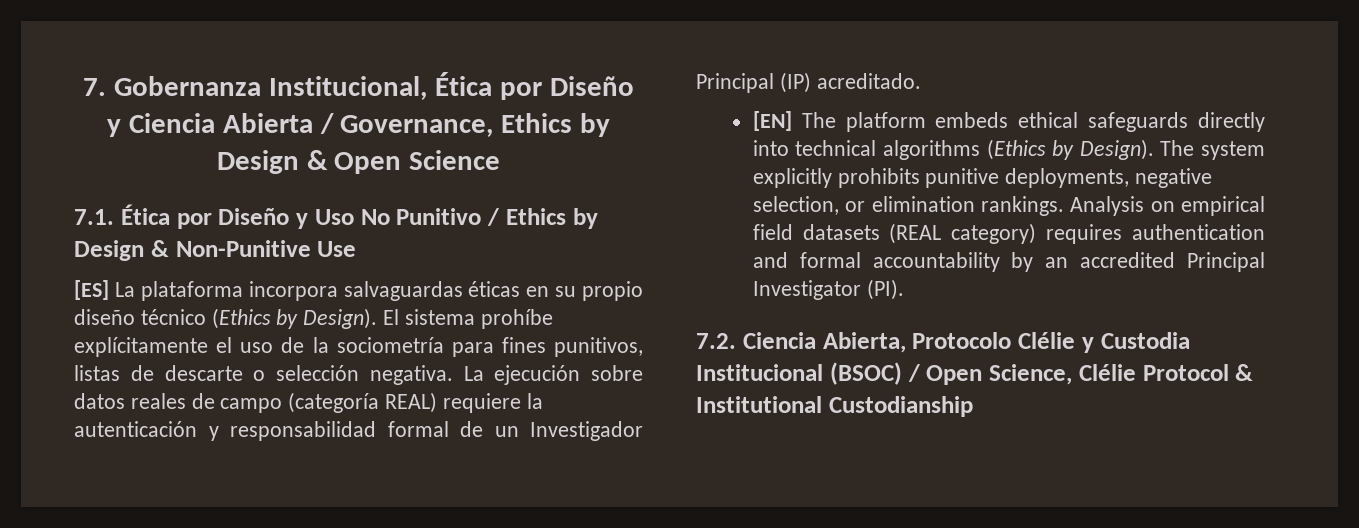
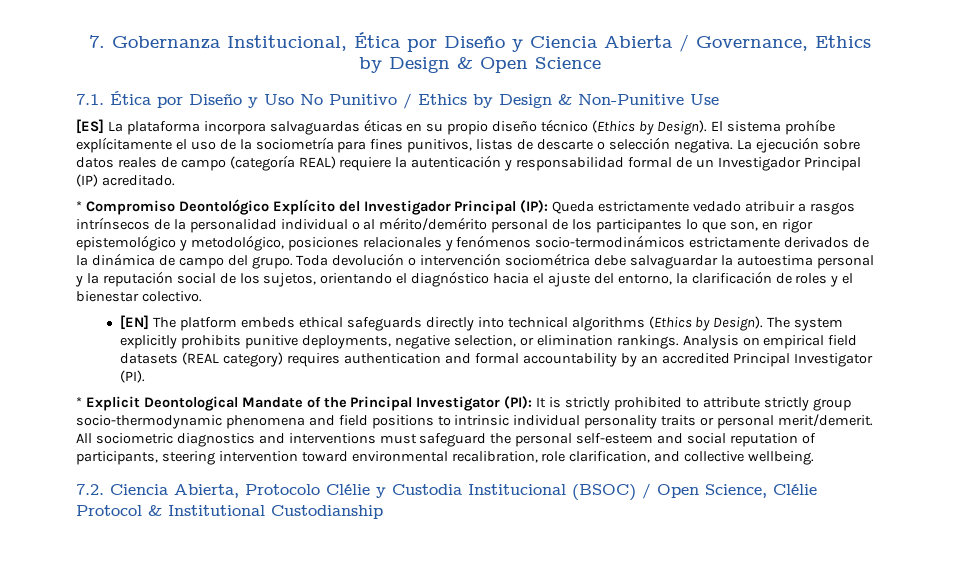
+ * Compromiso Deontológico Explícito del Investigador Principal (IP): Queda estrictamente vedado atribuir a rasgos intrínsecos de la personalidad individual o al mérito/demérito personal de los participantes lo que son, en rigor epistemológico y metodológico, posiciones relacionales y fenómenos socio-termodinámicos estrictamente derivados de la dinámica de campo del grupo. Toda devolución o intervención sociométrica debe salvaguardar la autoestima personal y la reputación social de los sujetos, orientando el diagnóstico hacia el ajuste del entorno, la clarificación de roles y el bienestar colectivo.
+ * Explicit Deontological Mandate of the Principal Investigator (PI): It is strictly prohibited to attribute strictly group socio-thermodynamic phenomena and field positions to intrinsic individual personality traits or personal merit/demerit. All sociometric diagnostics and interventions must safeguard the personal self-esteem and social reputation of participants, steering intervention toward environmental recalibration, role clarification, and collective wellbeing.

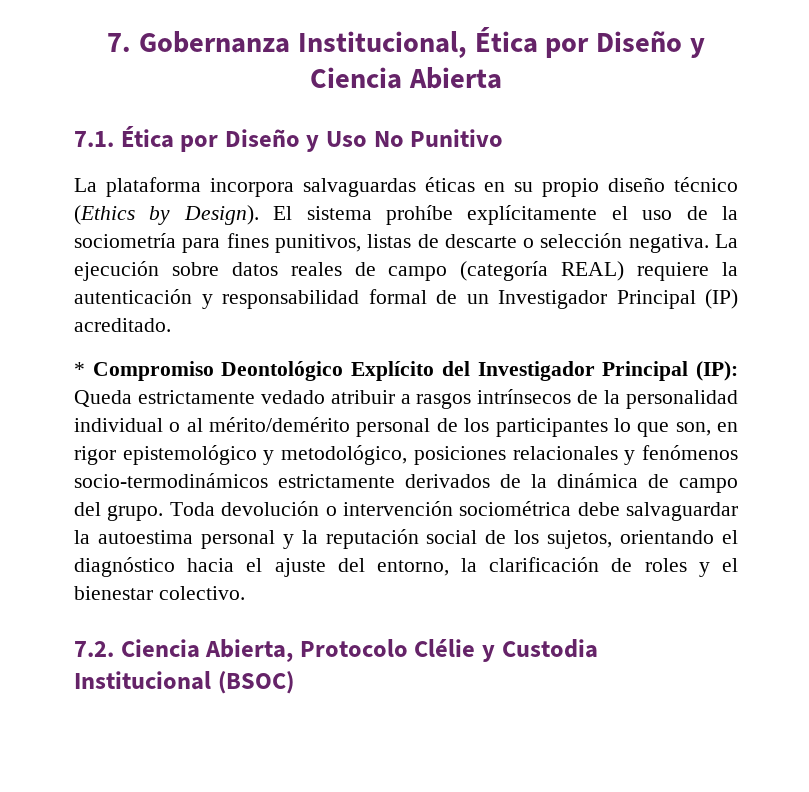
- 7. Gobernanza Institucional, Ética por Diseño y Ciencia Abierta / Governance, Ethics by Design & Open Science
+ 7. Gobernanza Institucional, Ética por Diseño y Ciencia Abierta
- 7.1. Ética por Diseño y Uso No Punitivo / Ethics by Design & Non-Punitive Use
- [ES] La plataforma incorpora salvaguardas éticas en su propio diseño técnico (Ethics by Design).
+ 7.1. Ética por Diseño y Uso No Punitivo
+ La plataforma incorpora salvaguardas éticas en su propio diseño técnico (Ethics by Design).
- [EN] The platform embeds ethical safeguards directly into technical algorithms (Ethics by Design). The system explicitly prohibits punitive deployments, negative selection, or elimination rankings. Analysis on empirical field datasets (REAL category) requires authentication and formal accountability by an accredited Principal Investigator (PI).
- * Explicit Deontological Mandate of the Principal Investigator (PI): It is strictly prohibited to attribute strictly group socio-thermodynamic phenomena and field positions to intrinsic individual personality traits or personal merit/demerit. All sociometric diagnostics and interventions must safeguard the personal self-esteem and social reputation of participants, steering intervention toward environmental recalibration, role clarification, and collective wellbeing.
- 7.2. Ciencia Abierta, Protocolo Clélie y Custodia Institucional (BSOC) / Open Science, Clélie Protocol & Institutional Custodianship
+ 7.2. Ciencia Abierta, Protocolo Clélie y Custodia Institucional (BSOC)

